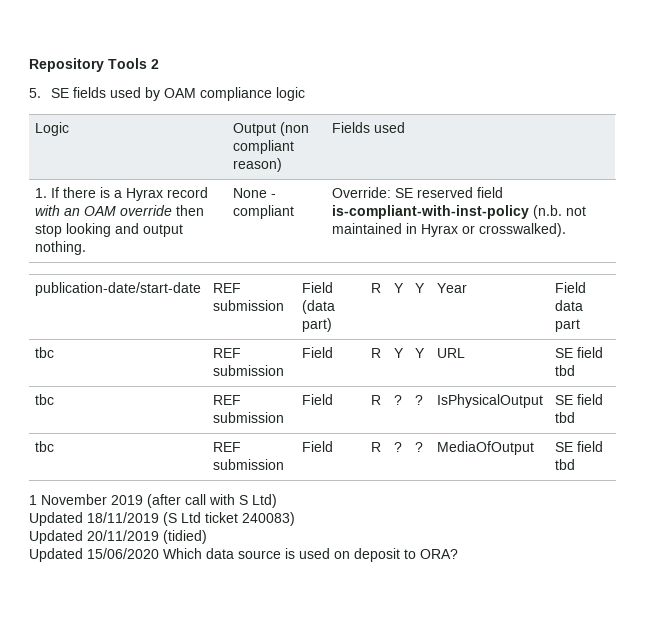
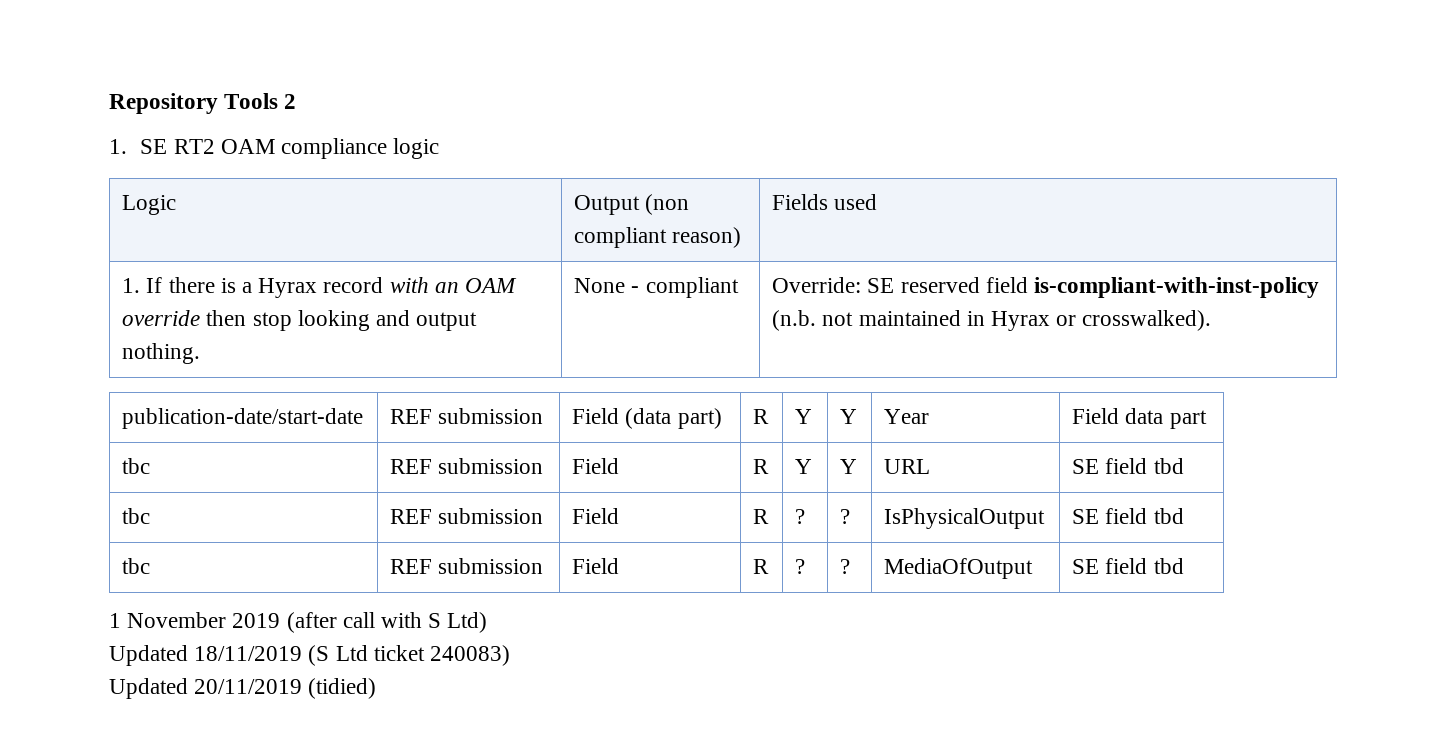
- 5. SE fields used by OAM compliance logic
+ 1. SE RT2 OAM compliance logic
- Updated 15/06/2020 Which data source is used on deposit to ORA?

